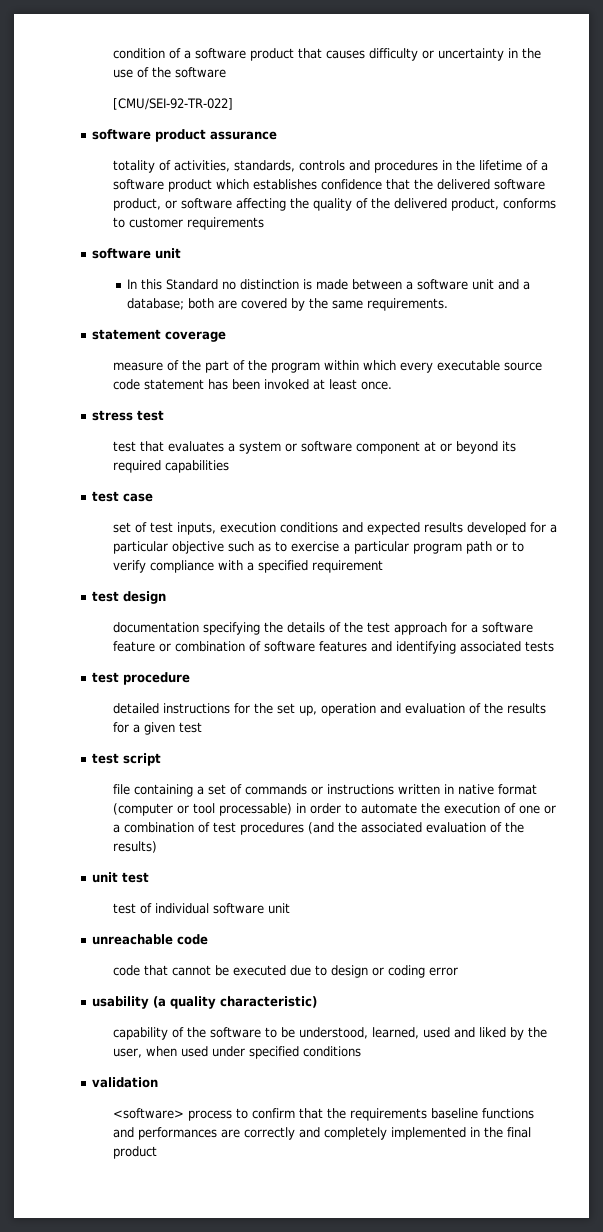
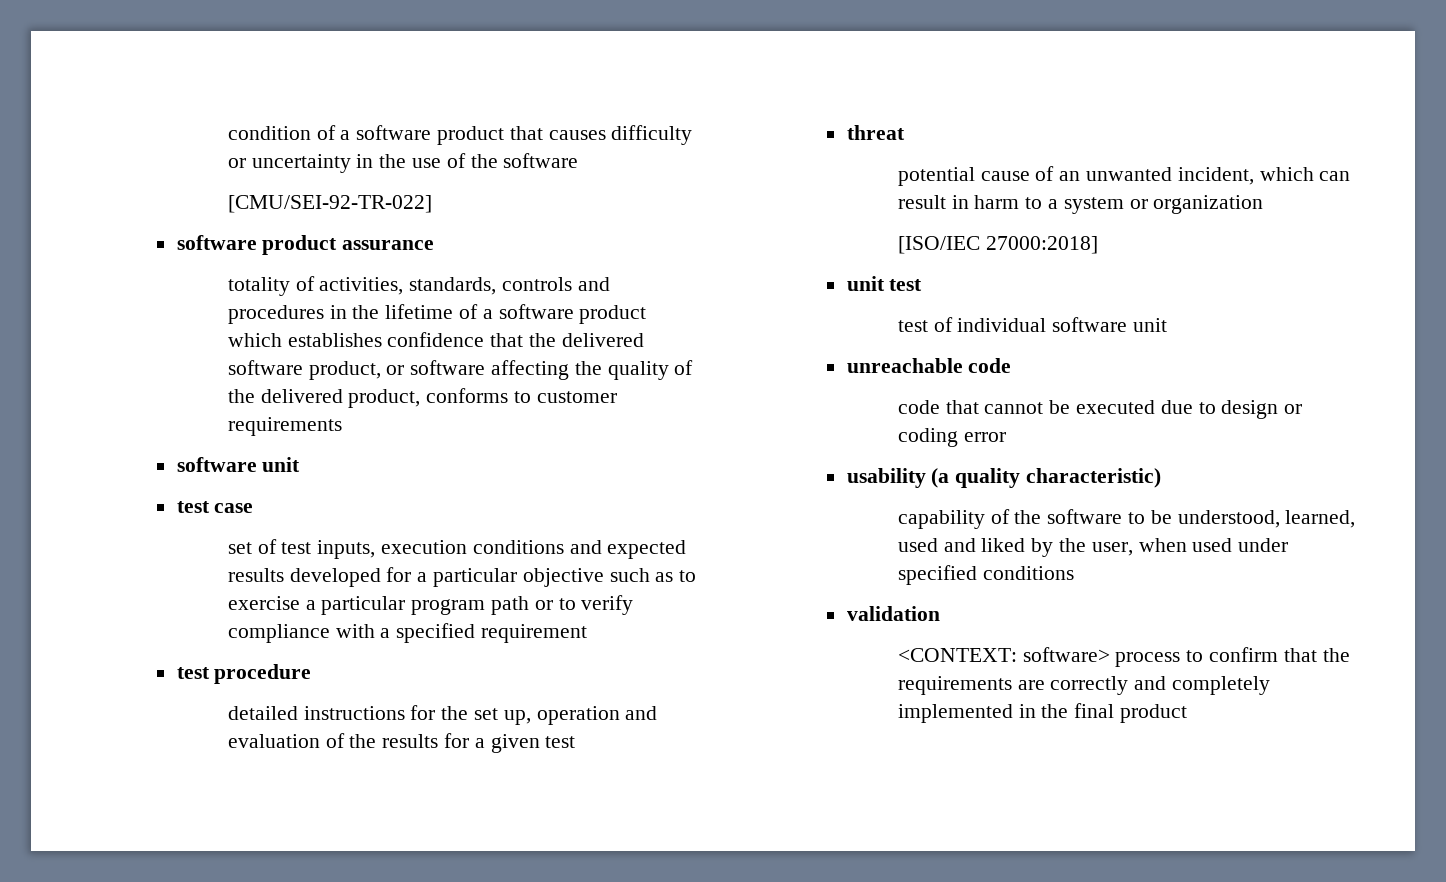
- In this Standard no distinction is made between a software unit and a database; both are covered by the same requirements.
- statement coverage
- measure of the part of the program within which every executable source code statement has been invoked at least once.
- stress test
- test that evaluates a system or software component at or beyond its required capabilities
- test design
- documentation specifying the details of the test approach for a software feature or combination of software features and identifying associated tests
- test script
- file containing a set of commands or instructions written in native format (computer or tool processable) in order to automate the execution of one or a combination of test procedures (and the associated evaluation of the results)
+ threat
+ potential cause of an unwanted incident, which can result in harm to a system or organization
+ [ISO/IEC 27000:2018]
- <software> process to confirm that the requirements baseline functions and performances are correctly and completely implemented in the final product
+ <CONTEXT: software> process to confirm that the requirements are correctly and completely implemented in the final product

